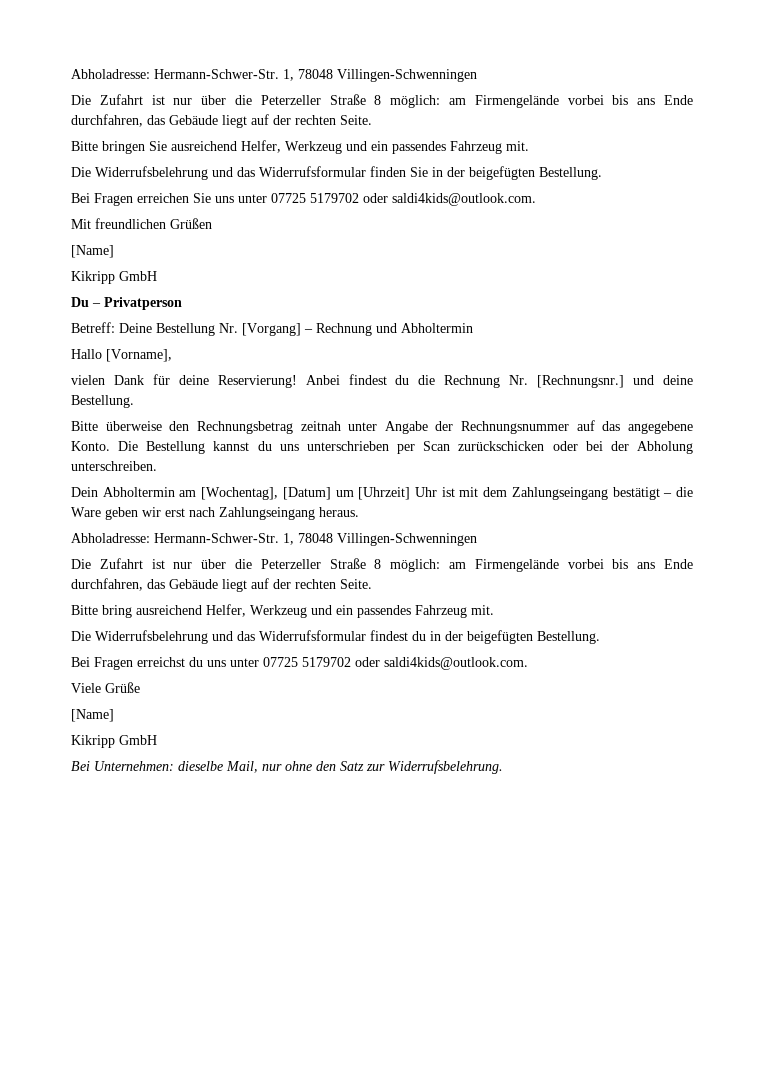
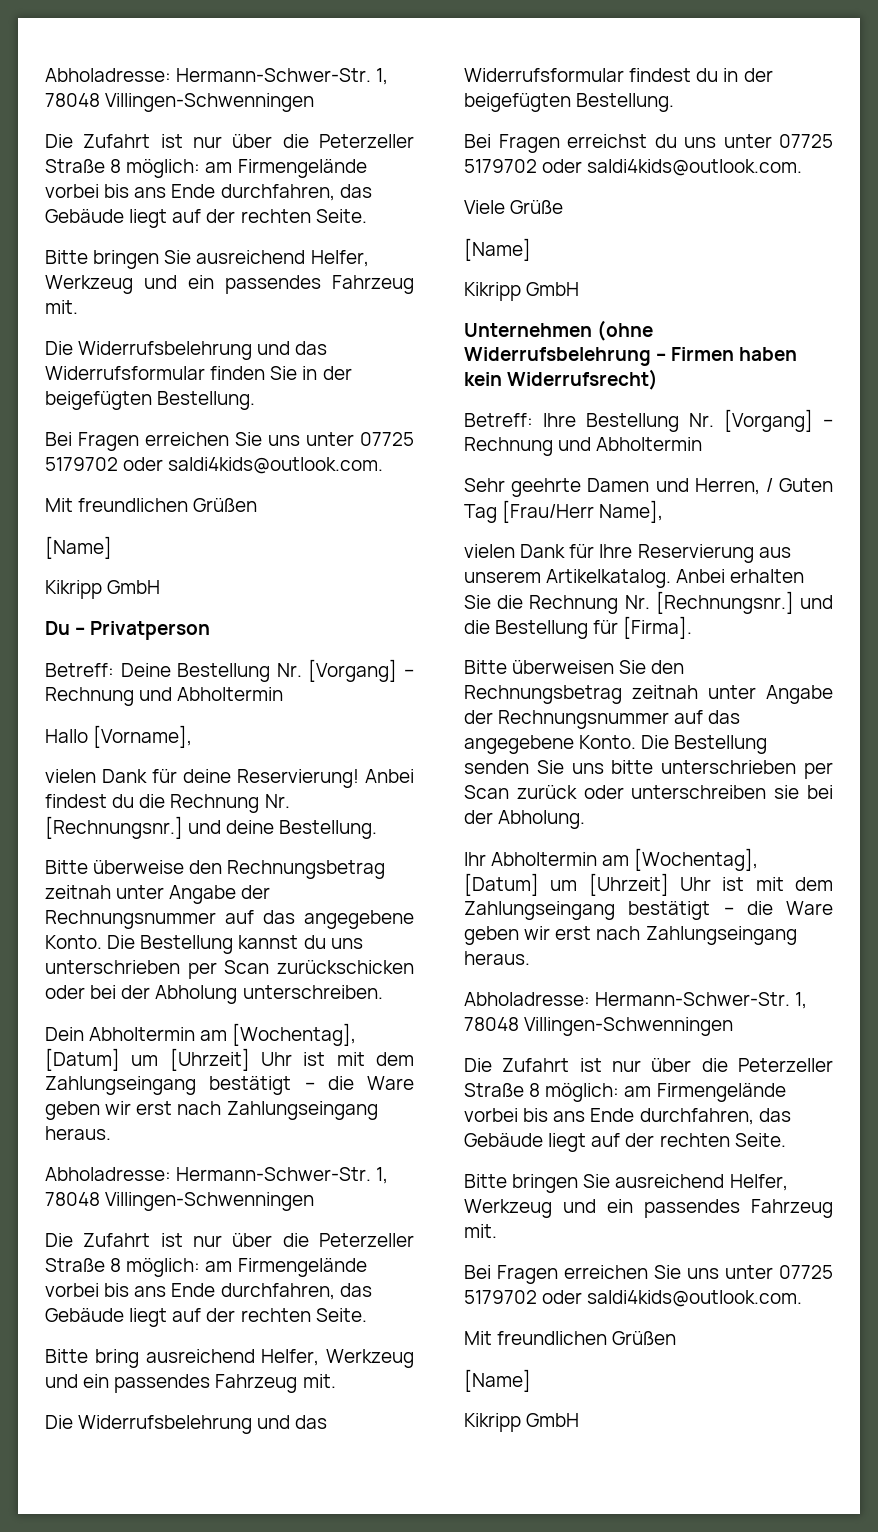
- Bei Unternehmen: dieselbe Mail, nur ohne den Satz zur Widerrufsbelehrung.
+ Unternehmen (ohne Widerrufsbelehrung – Firmen haben kein Widerrufsrecht)
+ Betreff: Ihre Bestellung Nr. [Vorgang] – Rechnung und Abholtermin
+ Sehr geehrte Damen und Herren, / Guten Tag [Frau/Herr Name],
+ vielen Dank für Ihre Reservierung aus unserem Artikelkatalog. Anbei erhalten Sie die Rechnung Nr. [Rechnungsnr.] und die Bestellung für [Firma].
+ Bitte überweisen Sie den Rechnungsbetrag zeitnah unter Angabe der Rechnungsnummer auf das angegebene Konto. Die Bestellung senden Sie uns bitte unterschrieben per Scan zurück oder unterschreiben sie bei der Abholung.
+ Ihr Abholtermin am [Wochentag], [Datum] um [Uhrzeit] Uhr ist mit dem Zahlungseingang bestätigt – die Ware geben wir erst nach Zahlungseingang heraus.
+ Abholadresse: Hermann-Schwer-Str. 1, 78048 Villingen-Schwenningen
+ Die Zufahrt ist nur über die Peterzeller Straße 8 möglich: am Firmengelände vorbei bis ans Ende durchfahren, das Gebäude liegt auf der rechten Seite.
+ Bitte bringen Sie ausreichend Helfer, Werkzeug und ein passendes Fahrzeug mit.
+ Bei Fragen erreichen Sie uns unter 07725 5179702 oder saldi4kids@outlook.com.
+ Mit freundlichen Grüßen
+ [Name]
+ Kikripp GmbH

